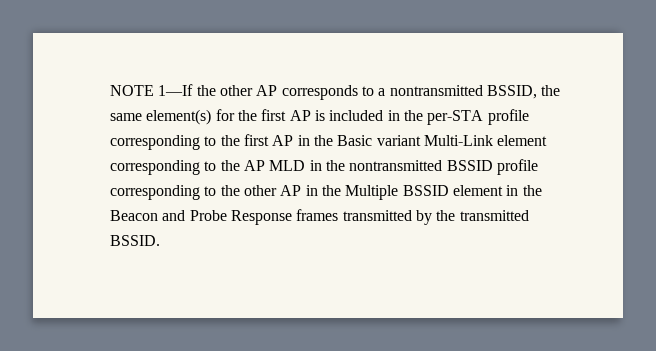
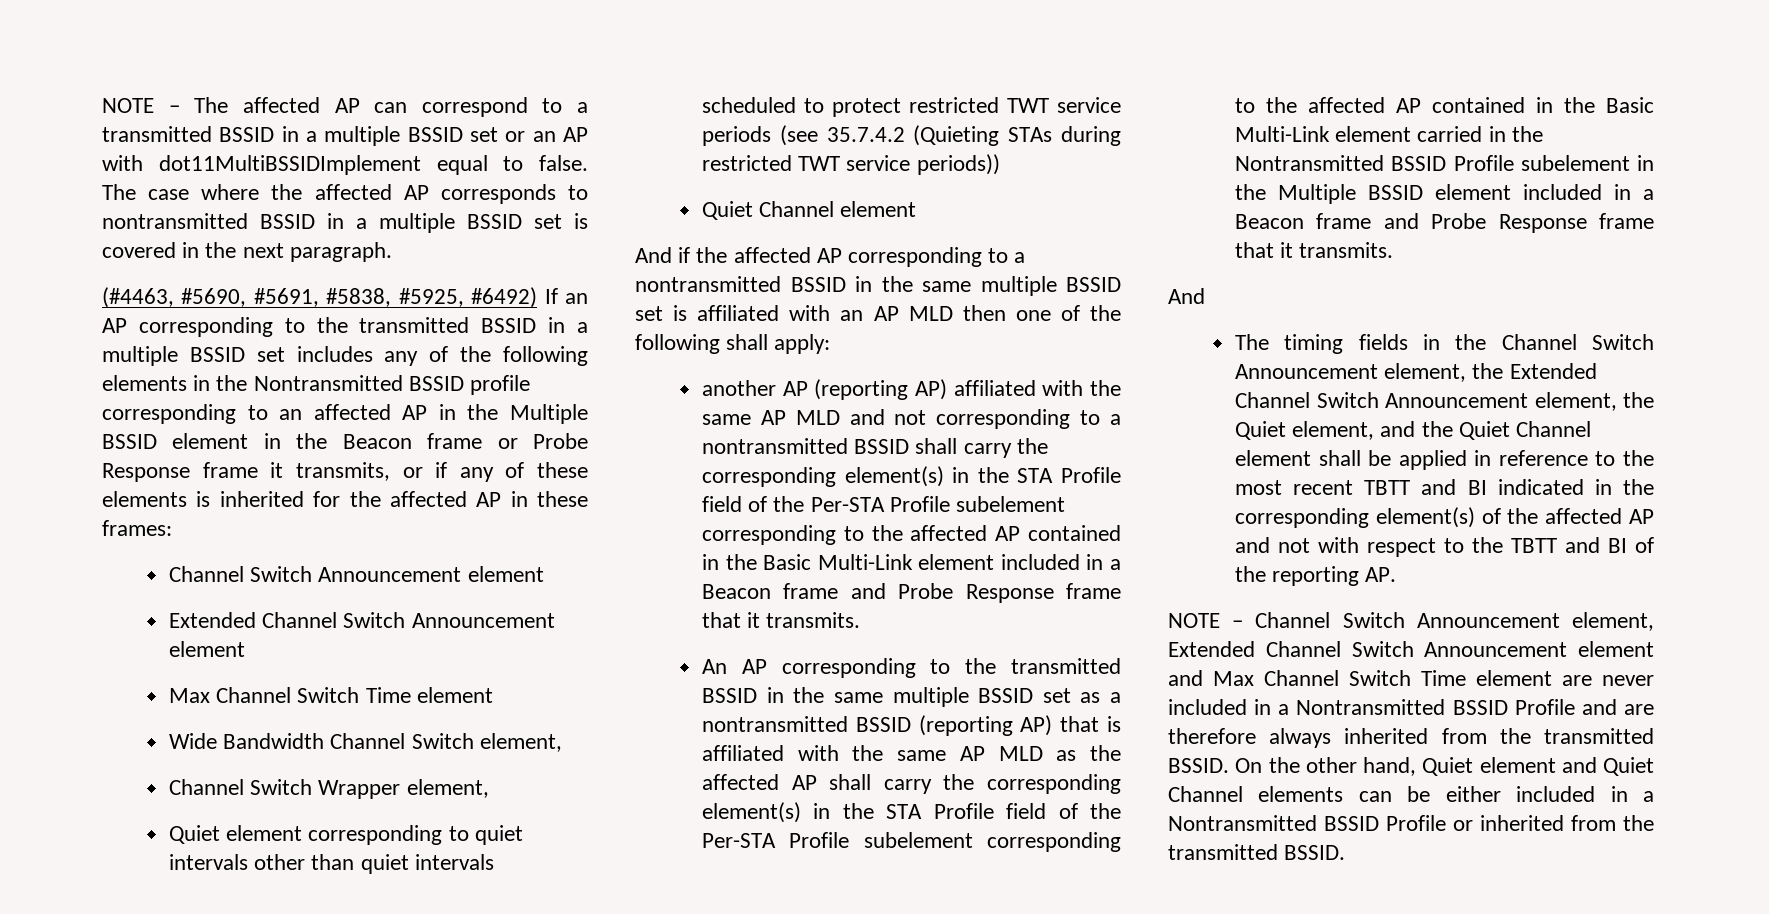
- NOTE 1—If the other AP corresponds to a nontransmitted BSSID, the same element(s) for the first AP is included in the per-STA profile corresponding to the first AP in the Basic variant Multi-Link element corresponding to the AP MLD in the nontransmitted BSSID profile corresponding to the other AP in the Multiple BSSID element in the Beacon and Probe Response frames transmitted by the transmitted BSSID.
+ NOTE – The affected AP can correspond to a transmitted BSSID in a multiple BSSID set or an AP with dot11MultiBSSIDImplement equal to false. The case where the affected AP corresponds to nontransmitted BSSID in a multiple BSSID set is covered in the next paragraph.
+ (#4463, #5690, #5691, #5838, #5925, #6492) If an AP corresponding to the transmitted BSSID in a multiple BSSID set includes any of the following elements in the Nontransmitted BSSID profile corresponding to an affected AP in the Multiple BSSID element in the Beacon frame or Probe Response frame it transmits, or if any of these elements is inherited for the affected AP in these frames:
+ Channel Switch Announcement element
+ Extended Channel Switch Announcement element
+ Max Channel Switch Time element
+ Wide Bandwidth Channel Switch element,
+ Channel Switch Wrapper element,
+ Quiet element corresponding to quiet intervals other than quiet intervals scheduled to protect restricted TWT service periods (see 35.7.4.2 (Quieting STAs during restricted TWT service periods))
+ Quiet Channel element
+ And if the affected AP corresponding to a nontransmitted BSSID in the same multiple BSSID set is affiliated with an AP MLD then one of the following shall apply:
+ another AP (reporting AP) affiliated with the same AP MLD and not corresponding to a nontransmitted BSSID shall carry the corresponding element(s) in the STA Profile field of the Per-STA Profile subelement corresponding to the affected AP contained in the Basic Multi-Link element included in a Beacon frame and Probe Response frame that it transmits.
+ An AP corresponding to the transmitted BSSID in the same multiple BSSID set as a nontransmitted BSSID (reporting AP) that is affiliated with the same AP MLD as the affected AP shall carry the corresponding element(s) in the STA Profile field of the Per-STA Profile subelement corresponding to the affected AP contained in the Basic Multi-Link element carried in the Nontransmitted BSSID Profile subelement in the Multiple BSSID element included in a Beacon frame and Probe Response frame that it transmits.
+ And
+ The timing fields in the Channel Switch Announcement element, the Extended Channel Switch Announcement element, the Quiet element, and the Quiet Channel element shall be applied in reference to the most recent TBTT and BI indicated in the corresponding element(s) of the affected AP and not with respect to the TBTT and BI of the reporting AP.
+ NOTE – Channel Switch Announcement element, Extended Channel Switch Announcement element and Max Channel Switch Time element are never included in a Nontransmitted BSSID Profile and are therefore always inherited from the transmitted BSSID. On the other hand, Quiet element and Quiet Channel elements can be either included in a Nontransmitted BSSID Profile or inherited from the transmitted BSSID.

